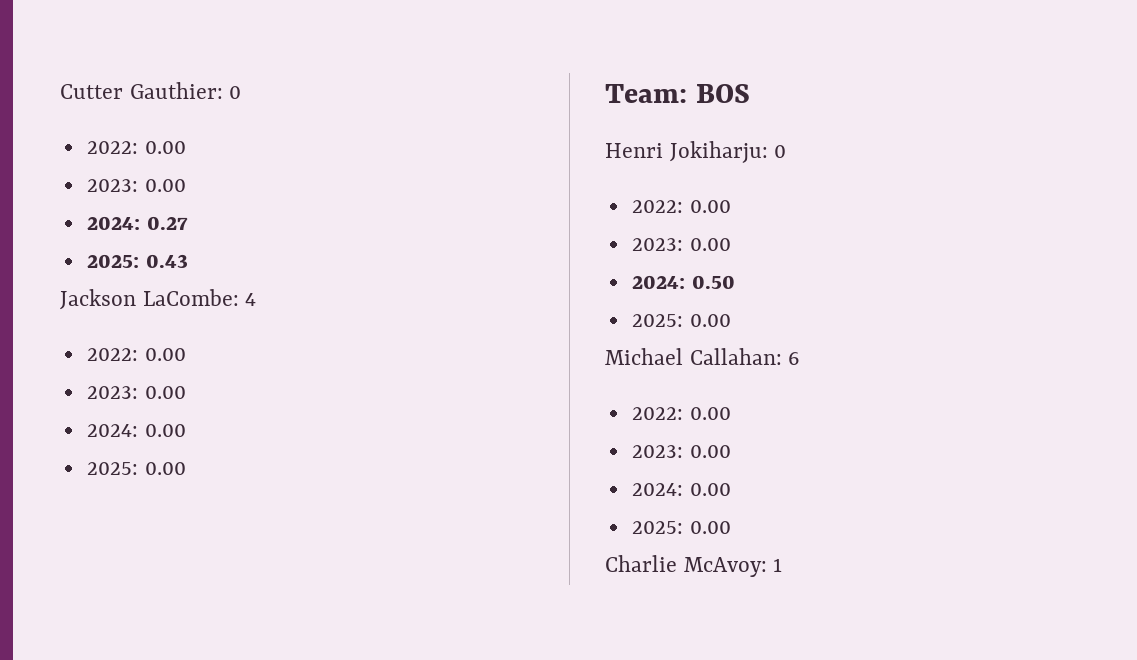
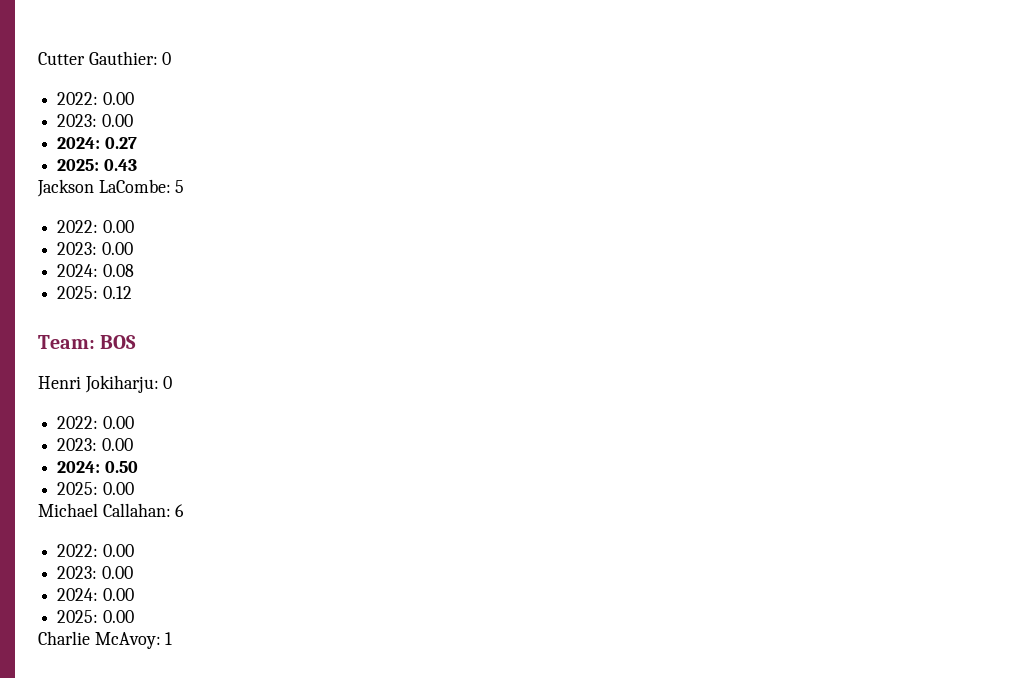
- Jackson LaCombe: 4
+ Jackson LaCombe: 5
  2022: 0.00
  2023: 0.00
- 2024: 0.00
- 2025: 0.00
+ 2024: 0.08
+ 2025: 0.12

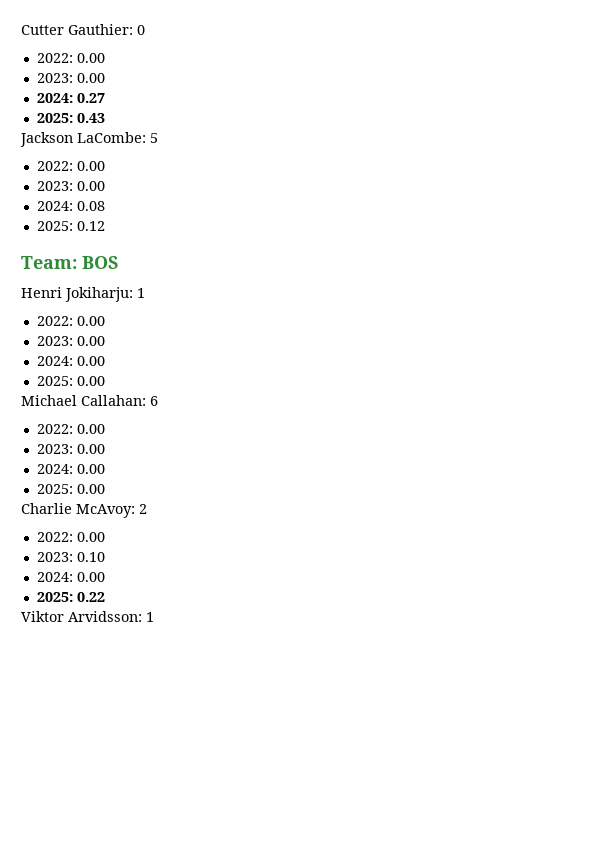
- Henri Jokiharju: 0
+ Henri Jokiharju: 1
  2022: 0.00
  2023: 0.00
- 2024: 0.50
+ 2024: 0.00
- Charlie McAvoy: 1
+ Charlie McAvoy: 2
+ 2022: 0.00
+ 2023: 0.10
+ 2024: 0.00
+ 2025: 0.22
+ Viktor Arvidsson: 1

